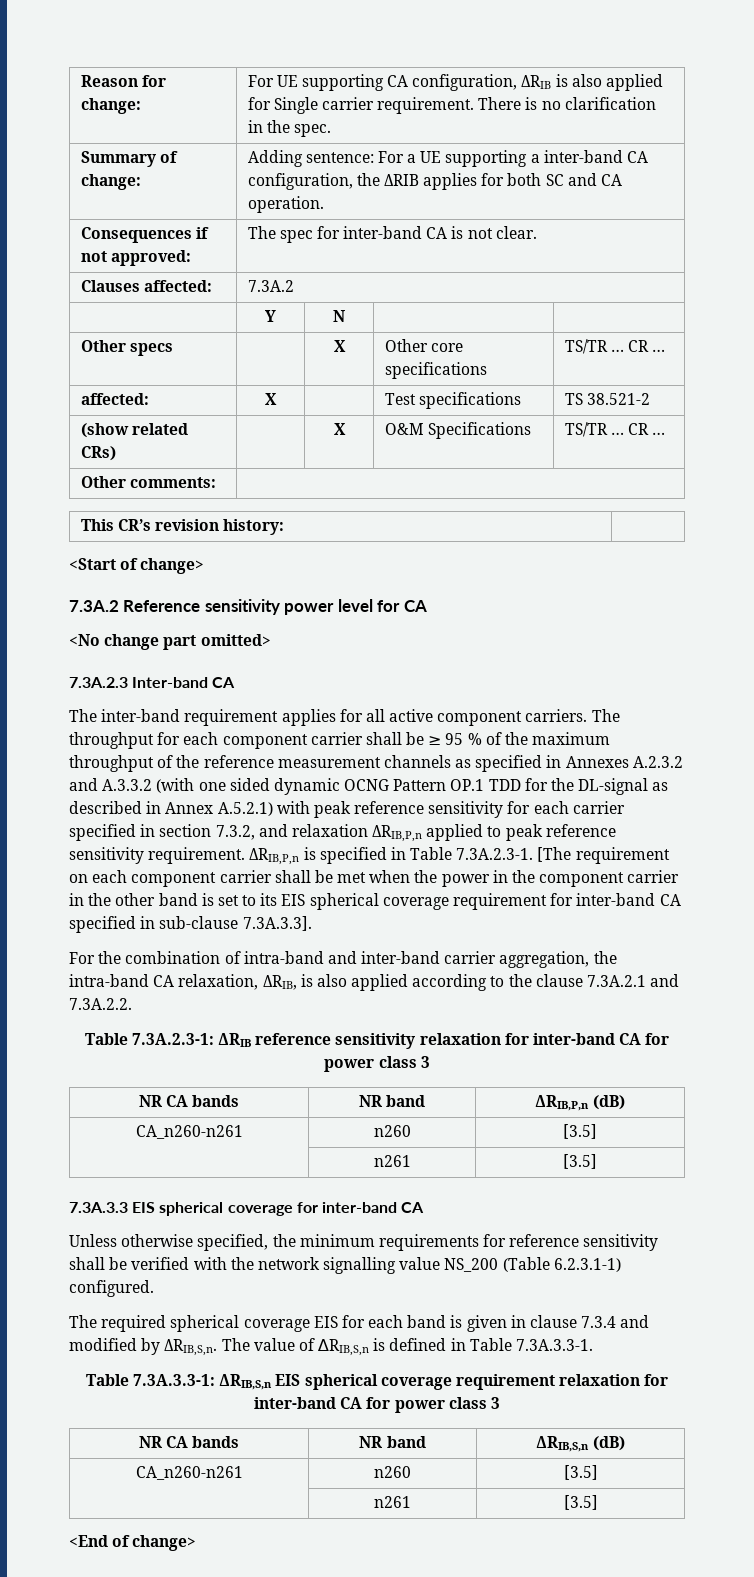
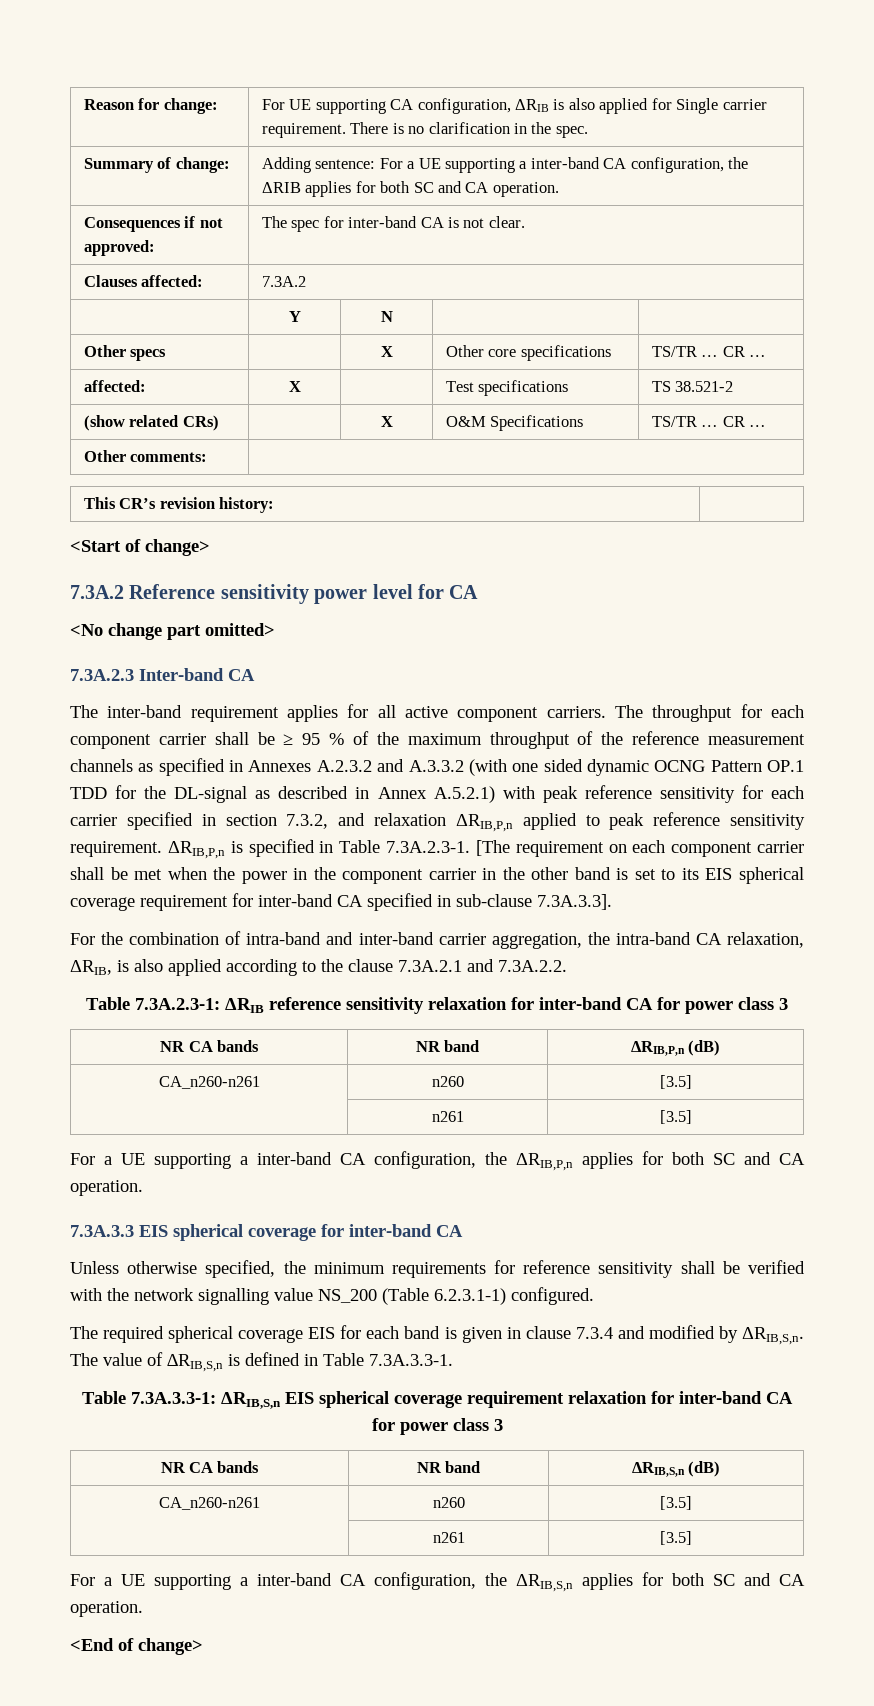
+ For a UE supporting a inter-band CA configuration, the ΔRIB,P,n applies for both SC and CA operation.
+ For a UE supporting a inter-band CA configuration, the ΔRIB,S,n applies for both SC and CA operation.

